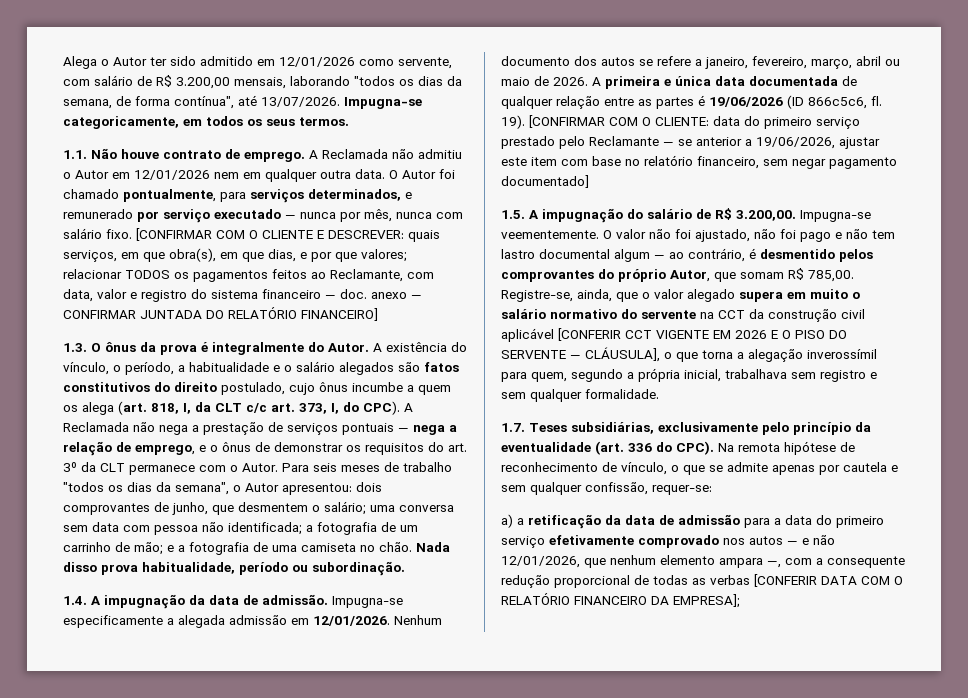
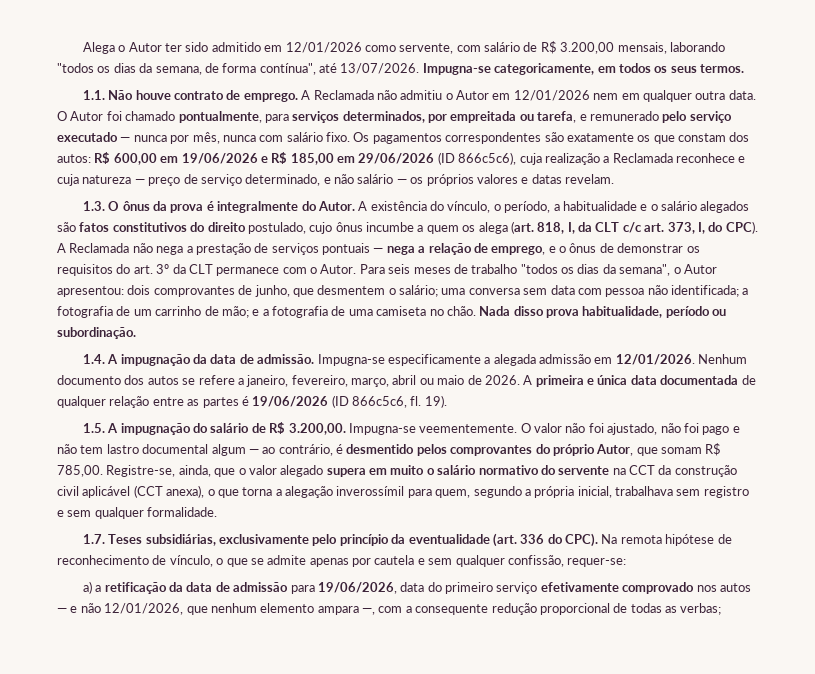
- O Autor foi chamado pontualmente, para serviços determinados, e remunerado por serviço executado — nunca por mês, nunca com salário fixo.
+ O Autor foi chamado pontualmente, para serviços determinados, por empreitada ou tarefa, e remunerado pelo serviço executado — nunca por mês, nunca com salário fixo.
- [CONFIRMAR COM O CLIENTE E DESCREVER: quais serviços, em que obra(s), em que dias, e por que valores; relacionar TODOS os pagamentos feitos ao Reclamante, com data, valor e registro do sistema financeiro — doc. anexo — CONFIRMAR JUNTADA DO RELATÓRIO FINANCEIRO]
+ Os pagamentos correspondentes são exatamente os que constam dos autos: R$ 600,00 em 19/06/2026 e R$ 185,00 em 29/06/2026 (ID 866c5c6), cuja realização a Reclamada reconhece e cuja natureza — preço de serviço determinado, e não salário — os próprios valores e datas revelam.
- [CONFIRMAR COM O CLIENTE: data do primeiro serviço prestado pelo Reclamante — se anterior a 19/06/2026, ajustar este item com base no relatório financeiro, sem negar pagamento documentado]
- Registre-se, ainda, que o valor alegado supera em muito o salário normativo do servente na CCT da construção civil aplicável [CONFERIR CCT VIGENTE EM 2026 E O PISO DO SERVENTE — CLÁUSULA], o que torna a alegação inverossímil para quem, segundo a própria inicial, trabalhava sem registro e sem qualquer formalidade.
+ Registre-se, ainda, que o valor alegado supera em muito o salário normativo do servente na CCT da construção civil aplicável (CCT anexa), o que torna a alegação inverossímil para quem, segundo a própria inicial, trabalhava sem registro e sem qualquer formalidade.
- a) a retificação da data de admissão para a data do primeiro serviço efetivamente comprovado nos autos — e não 12/01/2026, que nenhum elemento ampara —, com a consequente redução proporcional de todas as verbas [CONFERIR DATA COM O RELATÓRIO FINANCEIRO DA EMPRESA];
+ a) a retificação da data de admissão para 19/06/2026, data do primeiro serviço efetivamente comprovado nos autos — e não 12/01/2026, que nenhum elemento ampara —, com a consequente redução proporcional de todas as verbas;

